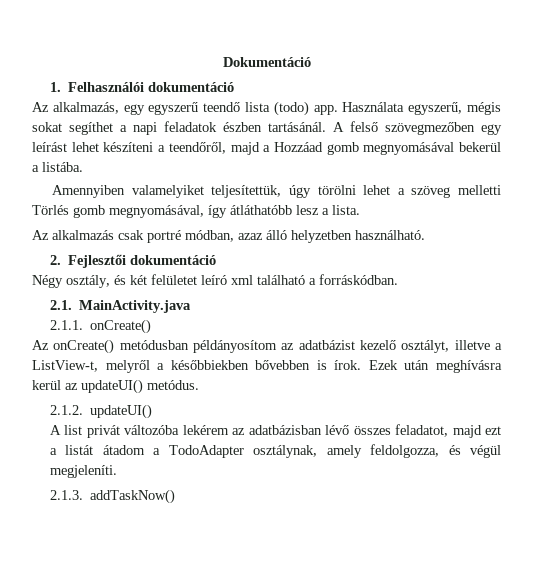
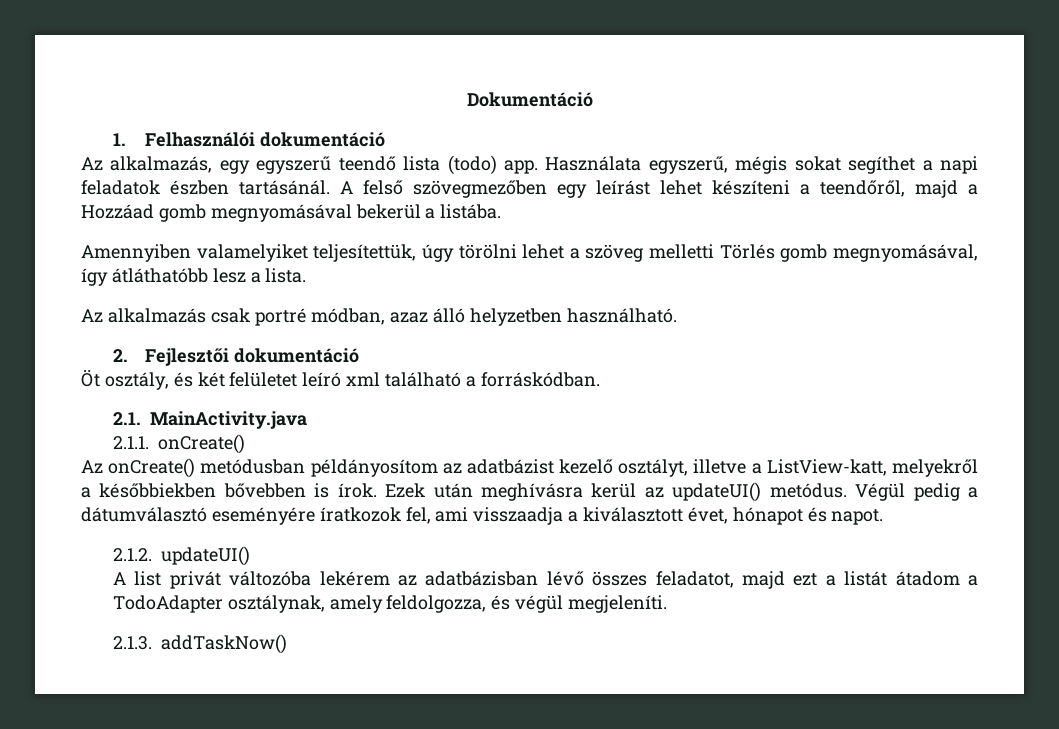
- Négy osztály, és két felületet leíró xml található a forráskódban.
+ Öt osztály, és két felületet leíró xml található a forráskódban.
- Az onCreate() metódusban példányosítom az adatbázist kezelő osztályt, illetve a ListView-t, melyről a későbbiekben bővebben is írok.
+ Az onCreate() metódusban példányosítom az adatbázist kezelő osztályt, illetve a ListView-katt, melyekről a későbbiekben bővebben is írok.
+ Végül pedig a dátumválasztó eseményére íratkozok fel, ami visszaadja a kiválasztott évet, hónapot és napot.

